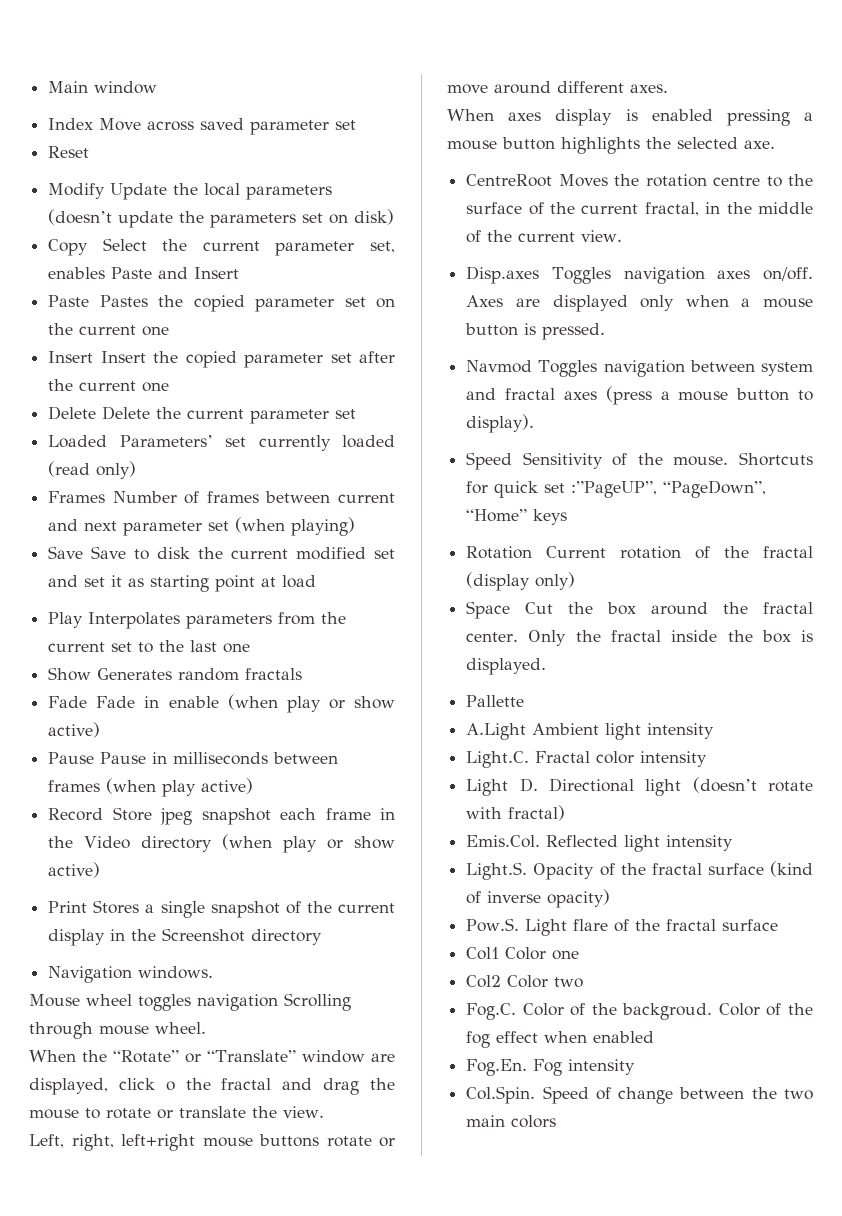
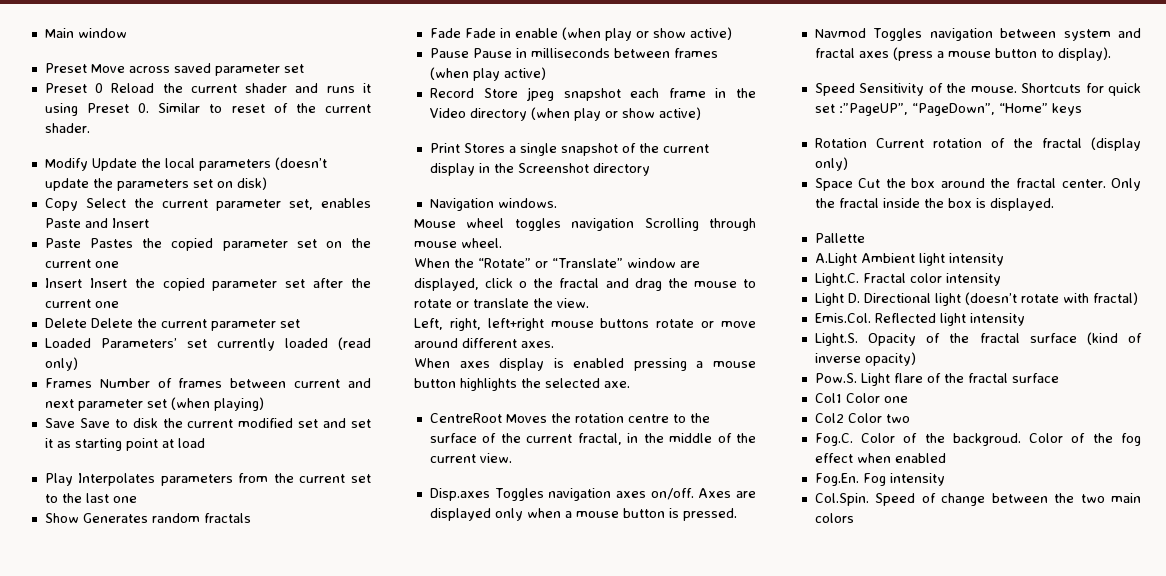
- Index Move across saved parameter set
+ Preset Move across saved parameter set
- Reset
+ Preset 0 Reload the current shader and runs it using Preset 0. Similar to reset of the current shader.

